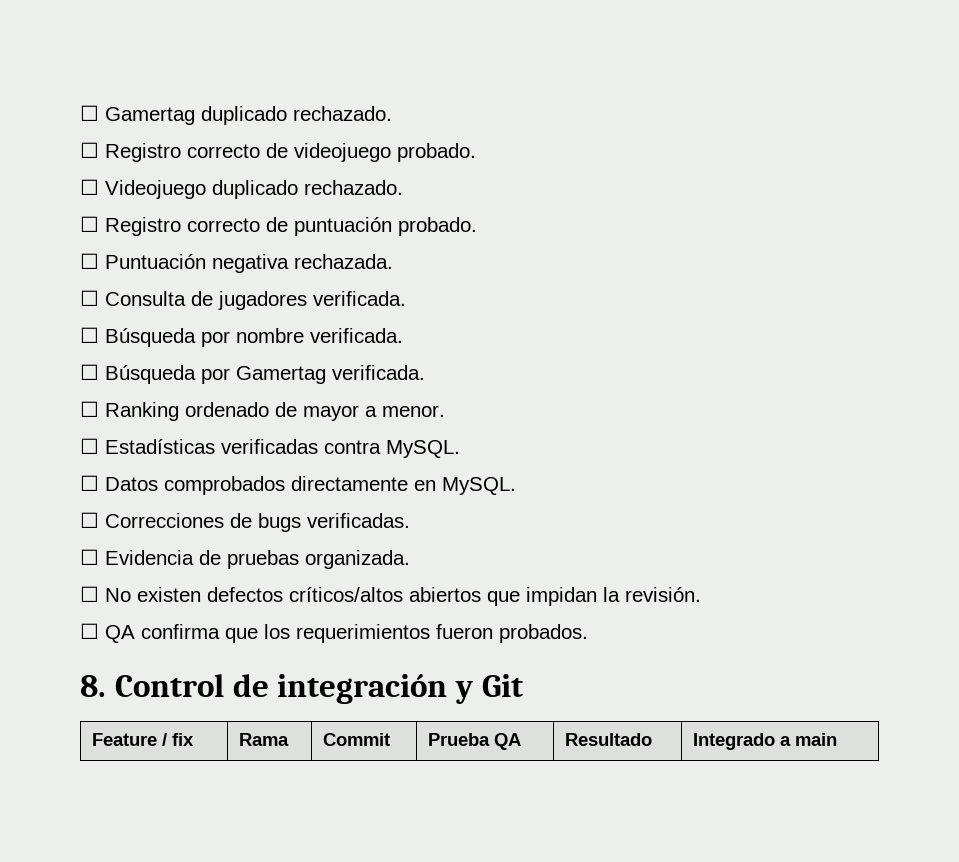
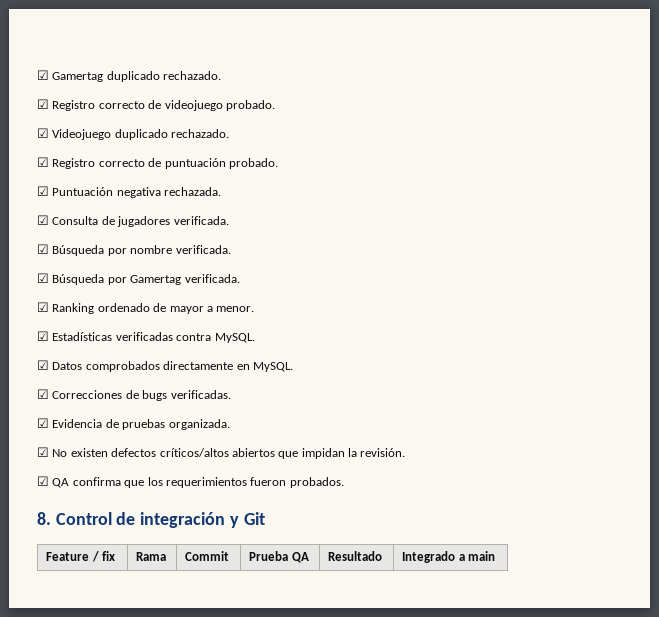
- ☐ Gamertag duplicado rechazado.
+ ☑ Gamertag duplicado rechazado.
- ☐ Registro correcto de videojuego probado.
+ ☑ Registro correcto de videojuego probado.
- ☐ Videojuego duplicado rechazado.
+ ☑ Videojuego duplicado rechazado.
- ☐ Registro correcto de puntuación probado.
+ ☑ Registro correcto de puntuación probado.
- ☐ Puntuación negativa rechazada.
+ ☑ Puntuación negativa rechazada.
- ☐ Consulta de jugadores verificada.
+ ☑ Consulta de jugadores verificada.
- ☐ Búsqueda por nombre verificada.
+ ☑ Búsqueda por nombre verificada.
- ☐ Búsqueda por Gamertag verificada.
+ ☑ Búsqueda por Gamertag verificada.
- ☐ Ranking ordenado de mayor a menor.
+ ☑ Ranking ordenado de mayor a menor.
- ☐ Estadísticas verificadas contra MySQL.
+ ☑ Estadísticas verificadas contra MySQL.
- ☐ Datos comprobados directamente en MySQL.
+ ☑ Datos comprobados directamente en MySQL.
- ☐ Correcciones de bugs verificadas.
+ ☑ Correcciones de bugs verificadas.
- ☐ Evidencia de pruebas organizada.
+ ☑ Evidencia de pruebas organizada.
- ☐ No existen defectos críticos/altos abiertos que impidan la revisión.
+ ☑ No existen defectos críticos/altos abiertos que impidan la revisión.
- ☐ QA confirma que los requerimientos fueron probados.
+ ☑ QA confirma que los requerimientos fueron probados.

